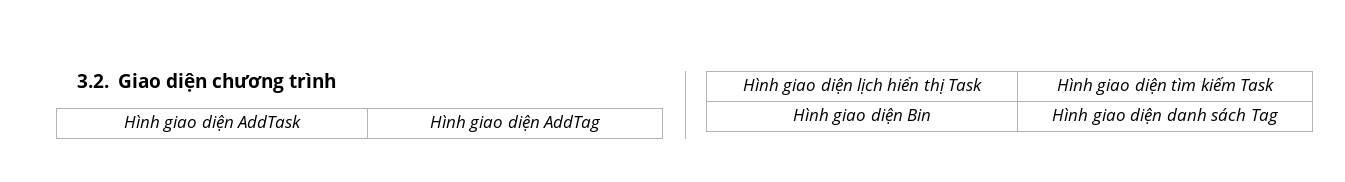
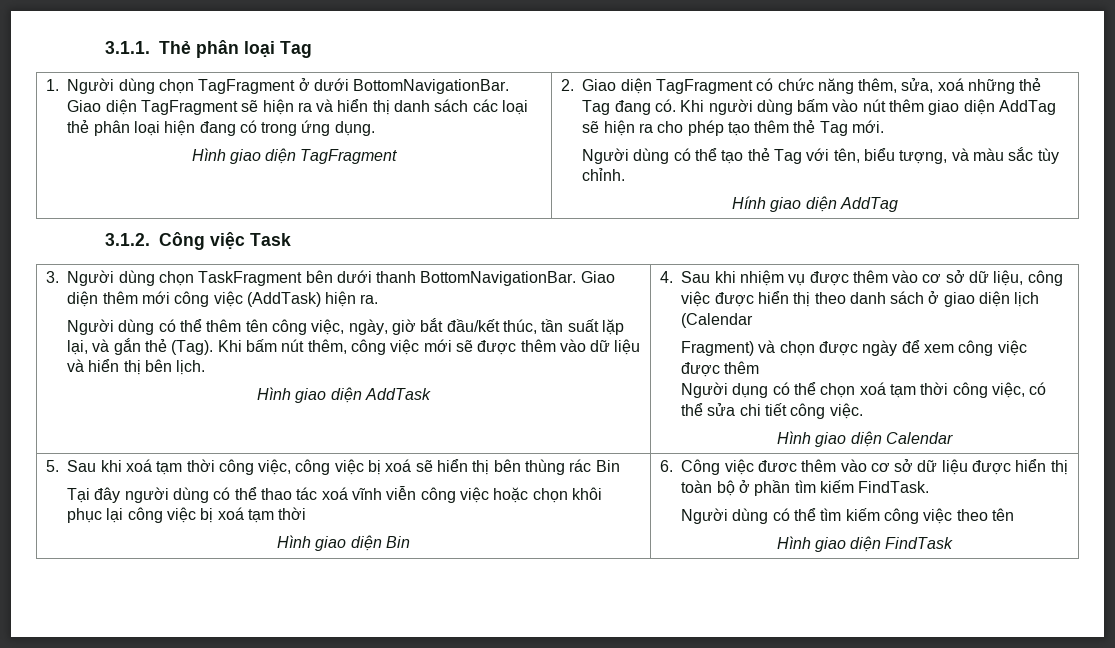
- 3.2. Giao diện chương trình
- Hình giao diện AddTask | Hình giao diện AddTag
- Hình giao diện lịch hiển thị Task | Hình giao diện tìm kiếm Task
- Hình giao diện Bin | Hình giao diện danh sách Tag
+ 3.1.1. Thẻ phân loại Tag
+ 1. Người dùng chọn TagFragment ở dưới BottomNavigationBar. Giao diện TagFragment sẽ hiện ra và hiển thị danh sách các loại thẻ phân loại hiện đang có trong ứng dụng.
+ Hình giao diện TagFragment | 2. Giao diện TagFragment có chức năng thêm, sửa, xoá những thẻ Tag đang có. Khi người dùng bấm vào nút thêm giao diện AddTag sẽ hiện ra cho phép tạo thêm thẻ Tag mới.
+ Người dùng có thể tạo thẻ Tag với tên, biểu tượng, và màu sắc tùy chỉnh.
+ Hính giao diện AddTag
+ 3.1.2. Công việc Task
+ 3. Người dùng chọn TaskFragment bên dưới thanh BottomNavigationBar. Giao diện thêm mới công việc (AddTask) hiện ra.
+ Người dùng có thể thêm tên công việc, ngày, giờ bắt đầu/kết thúc, tần suất lặp lại, và gắn thẻ (Tag). Khi bấm nút thêm, công việc mới sẽ được thêm vào dữ liệu và hiển thị bên lịch.
+ Hình giao diện AddTask | 4. Sau khi nhiệm vụ được thêm vào cơ sở dữ liệu, công việc được hiển thị theo danh sách ở giao diện lịch (Calendar
+ Fragment) và chọn được ngày để xem công việc được thêm
+ Người dụng có thể chọn xoá tạm thời công việc, có thể sửa chi tiết công việc.
+ Hình giao diện Calendar
+ 5. Sau khi xoá tạm thời công việc, công việc bị xoá sẽ hiển thị bên thùng rác Bin
+ Tại đây người dùng có thể thao tác xoá vĩnh viễn công việc hoặc chọn khôi phục lại công việc bị xoá tạm thời
+ Hình giao diện Bin | 6. Công việc đươc thêm vào cơ sở dữ liệu được hiển thị toàn bộ ở phần tìm kiếm FindTask.
+ Người dùng có thể tìm kiếm công việc theo tên
+ Hình giao diện FindTask

